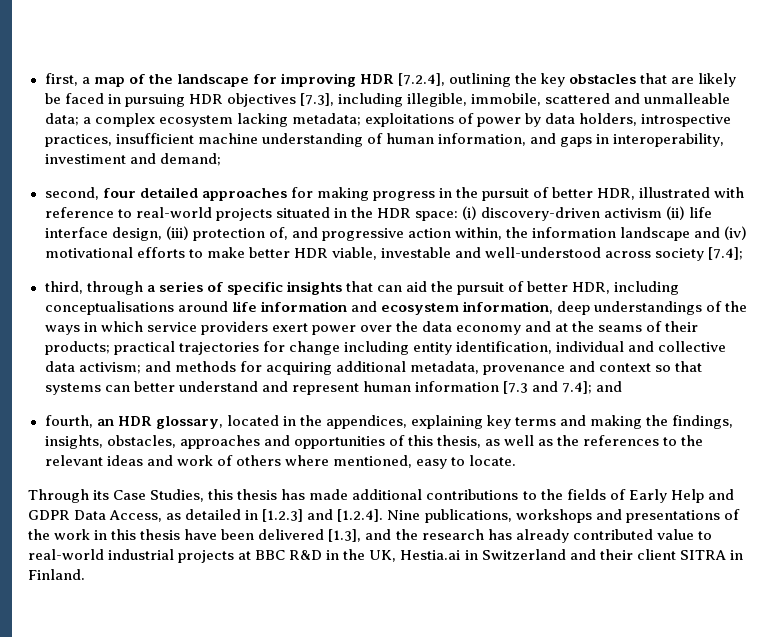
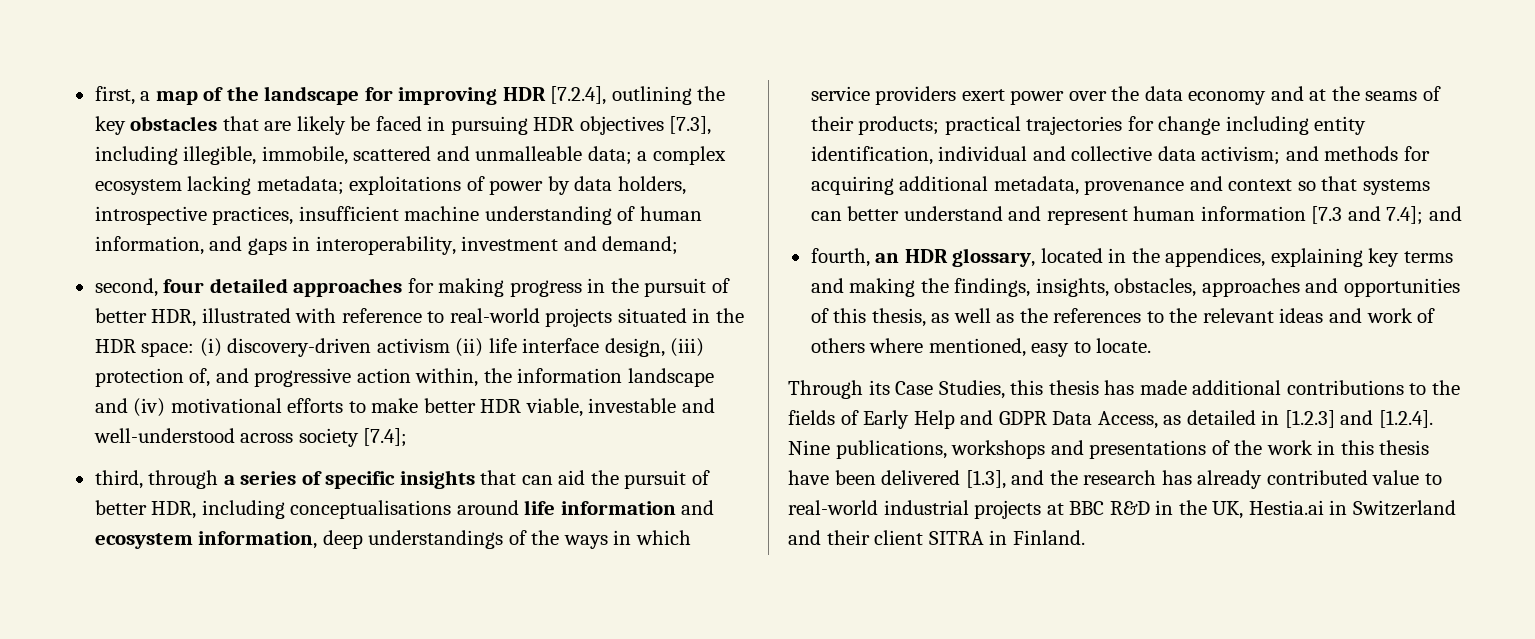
- first, a map of the landscape for improving HDR [7.2.4], outlining the key obstacles that are likely be faced in pursuing HDR objectives [7.3], including illegible, immobile, scattered and unmalleable data; a complex ecosystem lacking metadata; exploitations of power by data holders, introspective practices, insufficient machine understanding of human information, and gaps in interoperability, investiment and demand;
+ first, a map of the landscape for improving HDR [7.2.4], outlining the key obstacles that are likely be faced in pursuing HDR objectives [7.3], including illegible, immobile, scattered and unmalleable data; a complex ecosystem lacking metadata; exploitations of power by data holders, introspective practices, insufficient machine understanding of human information, and gaps in interoperability, investment and demand;

